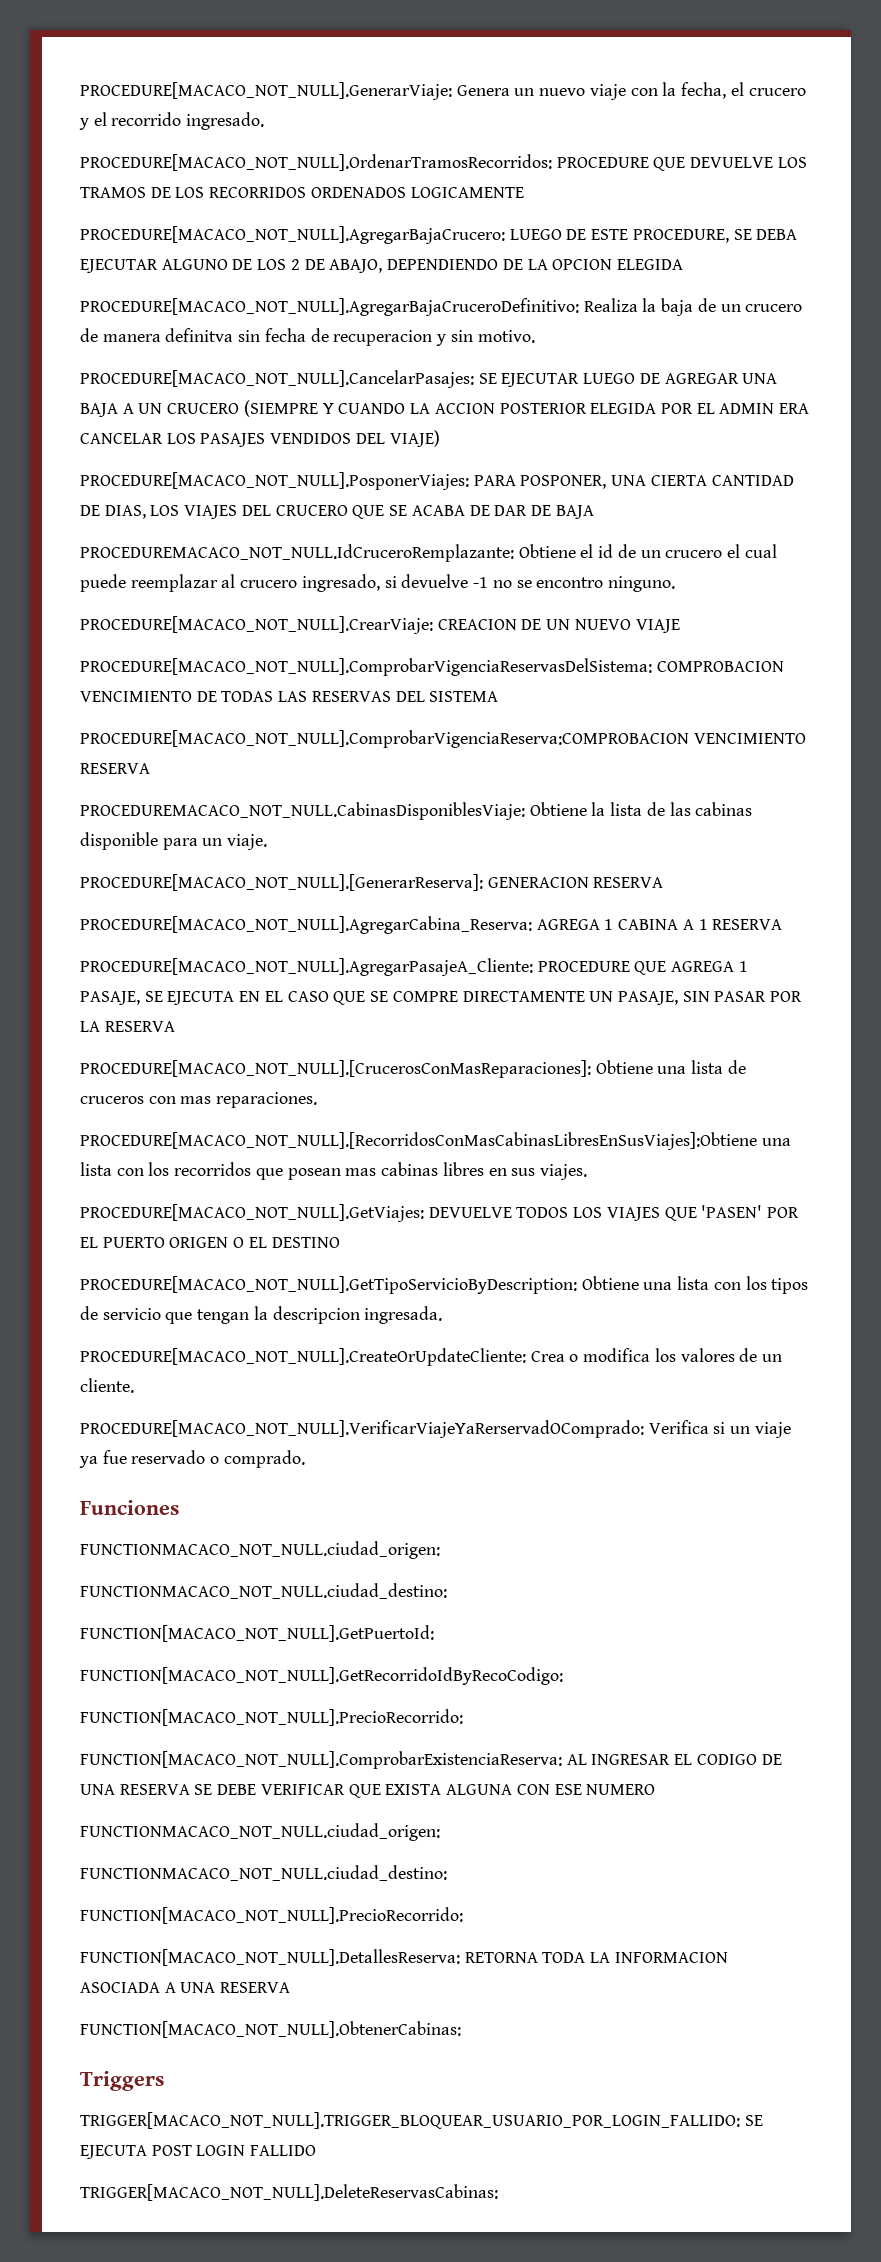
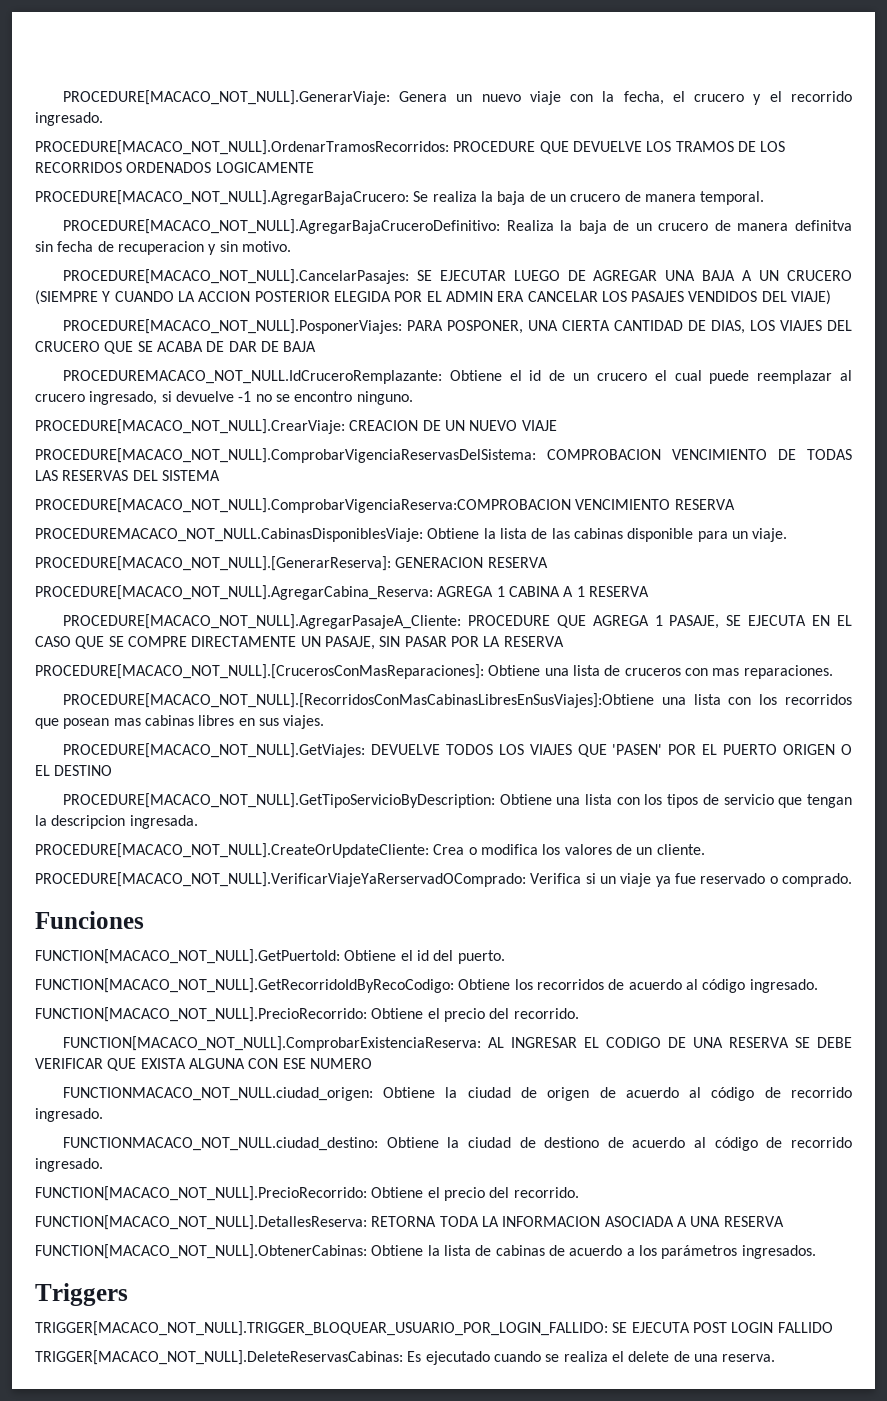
- PROCEDURE[MACACO_NOT_NULL].AgregarBajaCrucero: LUEGO DE ESTE PROCEDURE, SE DEBA EJECUTAR ALGUNO DE LOS 2 DE ABAJO, DEPENDIENDO DE LA OPCION ELEGIDA
+ PROCEDURE[MACACO_NOT_NULL].AgregarBajaCrucero: Se realiza la baja de un crucero de manera temporal.
  Funciones
- FUNCTIONMACACO_NOT_NULL.ciudad_origen:
- FUNCTIONMACACO_NOT_NULL.ciudad_destino:
- FUNCTION[MACACO_NOT_NULL].GetPuertoId:
- FUNCTION[MACACO_NOT_NULL].GetRecorridoIdByRecoCodigo:
- FUNCTION[MACACO_NOT_NULL].PrecioRecorrido:
+ FUNCTION[MACACO_NOT_NULL].GetPuertoId: Obtiene el id del puerto.
+ FUNCTION[MACACO_NOT_NULL].GetRecorridoIdByRecoCodigo: Obtiene los recorridos de acuerdo al código ingresado.
+ FUNCTION[MACACO_NOT_NULL].PrecioRecorrido: Obtiene el precio del recorrido.
  FUNCTION[MACACO_NOT_NULL].ComprobarExistenciaReserva: AL INGRESAR EL CODIGO DE UNA RESERVA SE DEBE VERIFICAR QUE EXISTA ALGUNA CON ESE NUMERO
- FUNCTIONMACACO_NOT_NULL.ciudad_origen:
- FUNCTIONMACACO_NOT_NULL.ciudad_destino:
- FUNCTION[MACACO_NOT_NULL].PrecioRecorrido:
+ FUNCTIONMACACO_NOT_NULL.ciudad_origen: Obtiene la ciudad de origen de acuerdo al código de recorrido ingresado.
+ FUNCTIONMACACO_NOT_NULL.ciudad_destino: Obtiene la ciudad de destiono de acuerdo al código de recorrido ingresado.
+ FUNCTION[MACACO_NOT_NULL].PrecioRecorrido: Obtiene el precio del recorrido.
- FUNCTION[MACACO_NOT_NULL].ObtenerCabinas:
+ FUNCTION[MACACO_NOT_NULL].ObtenerCabinas: Obtiene la lista de cabinas de acuerdo a los parámetros ingresados.
- TRIGGER[MACACO_NOT_NULL].DeleteReservasCabinas:
+ TRIGGER[MACACO_NOT_NULL].DeleteReservasCabinas: Es ejecutado cuando se realiza el delete de una reserva.

